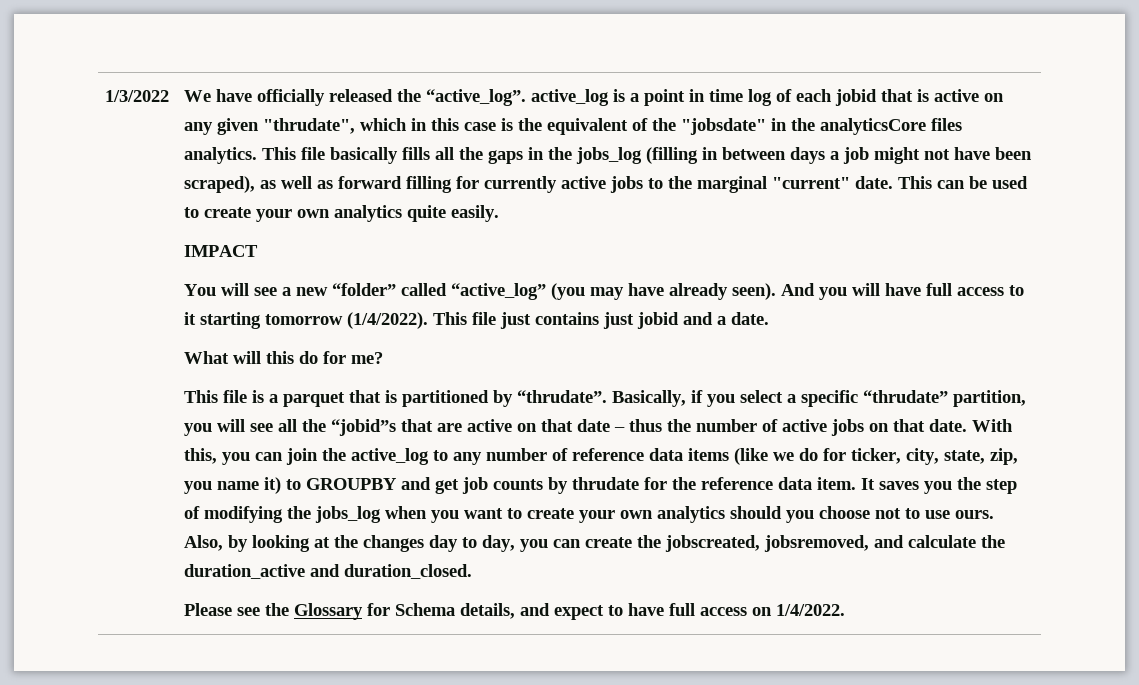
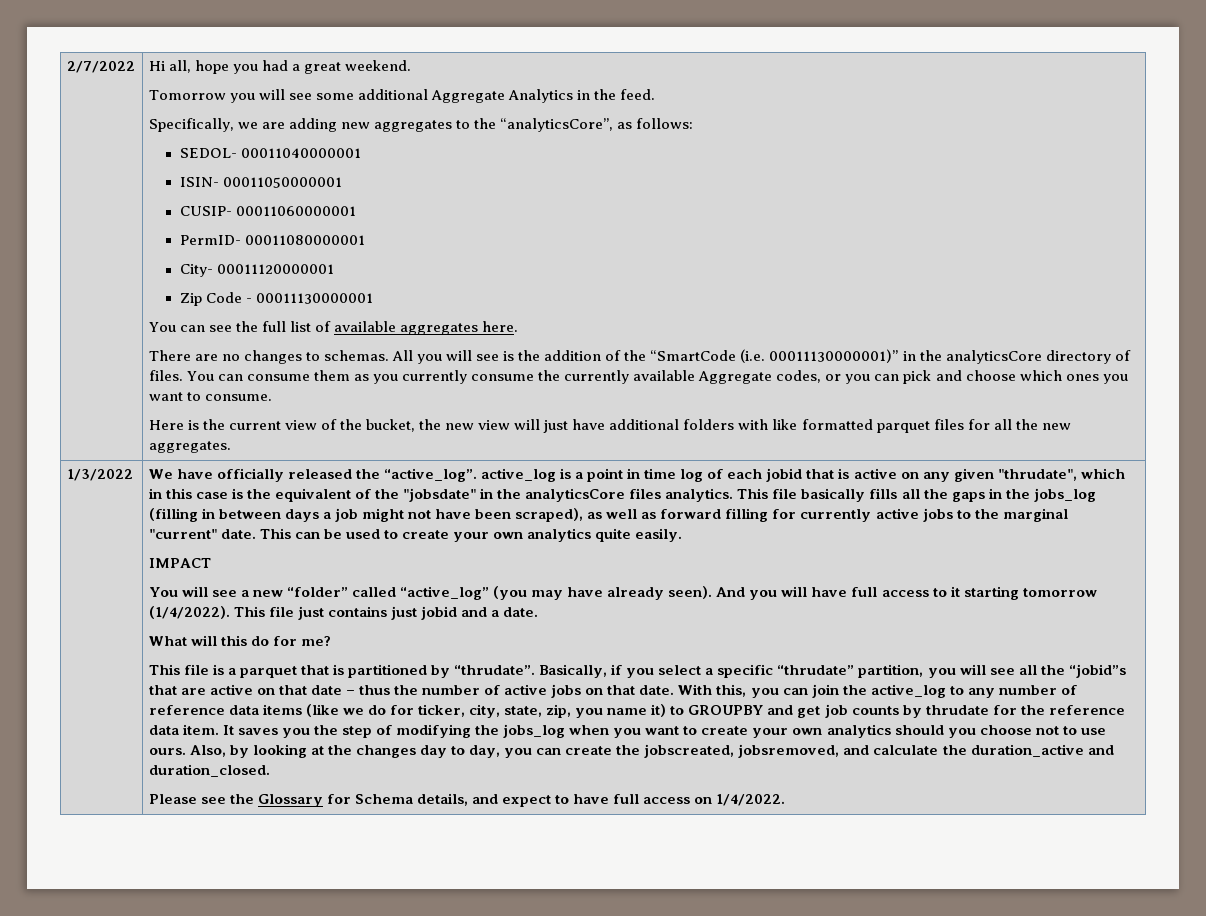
+ 2/7/2022 | Hi all, hope you had a great weekend.
+ Tomorrow you will see some additional Aggregate Analytics in the feed.
+ Specifically, we are adding new aggregates to the “analyticsCore”, as follows:
+ SEDOL- 00011040000001
+ ISIN- 00011050000001
+ CUSIP- 00011060000001
+ PermID- 00011080000001
+ City- 00011120000001
+ Zip Code - 00011130000001
+ You can see the full list of available aggregates here.
+ There are no changes to schemas. All you will see is the addition of the “SmartCode (i.e. 00011130000001)” in the analyticsCore directory of files. You can consume them as you currently consume the currently available Aggregate codes, or you can pick and choose which ones you want to consume.
+ Here is the current view of the bucket, the new view will just have additional folders with like formatted parquet files for all the new aggregates.

